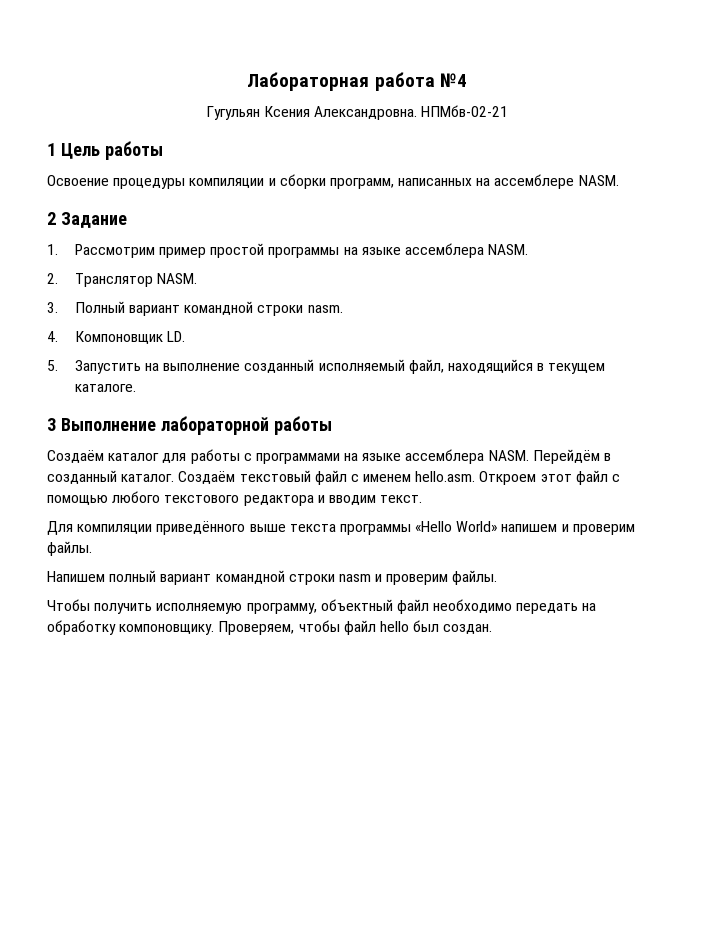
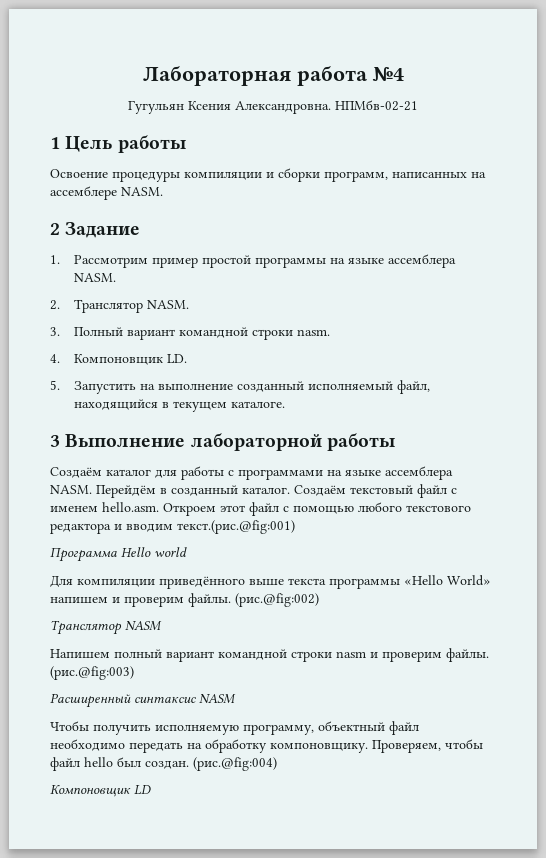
- Создаём текстовый файл с именем hello.asm. Откроем этот файл с помощью любого текстового редактора и вводим текст.
+ Создаём текстовый файл с именем hello.asm. Откроем этот файл с помощью любого текстового редактора и вводим текст.(рис.@fig:001)
+ Программа Hello world
+ (рис.@fig:002)
+ Транслятор NASM
+ (рис.@fig:003)
+ Расширенный синтаксис NASM
+ (рис.@fig:004)
+ Компоновщик LD

